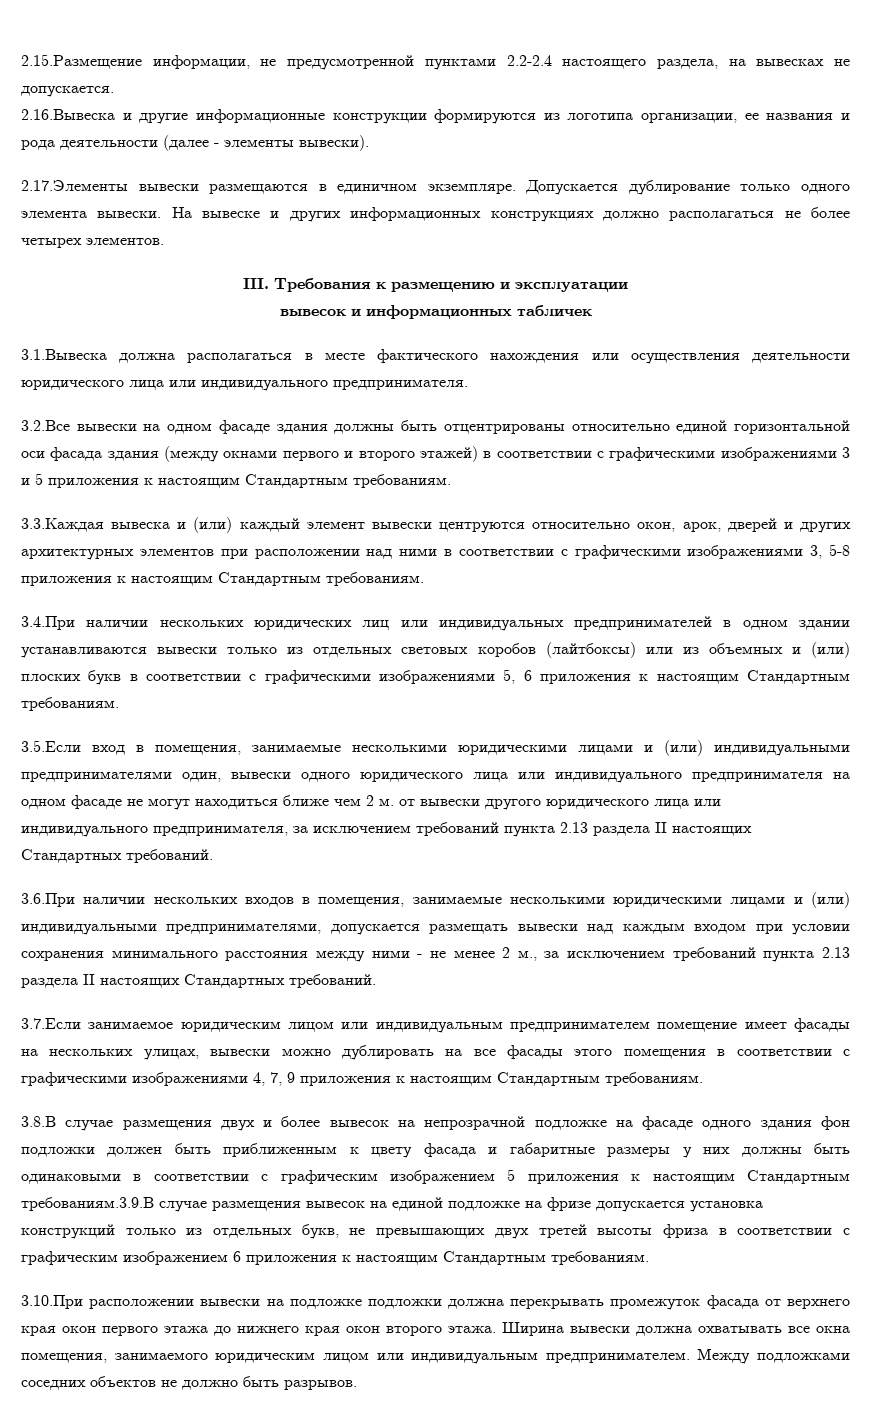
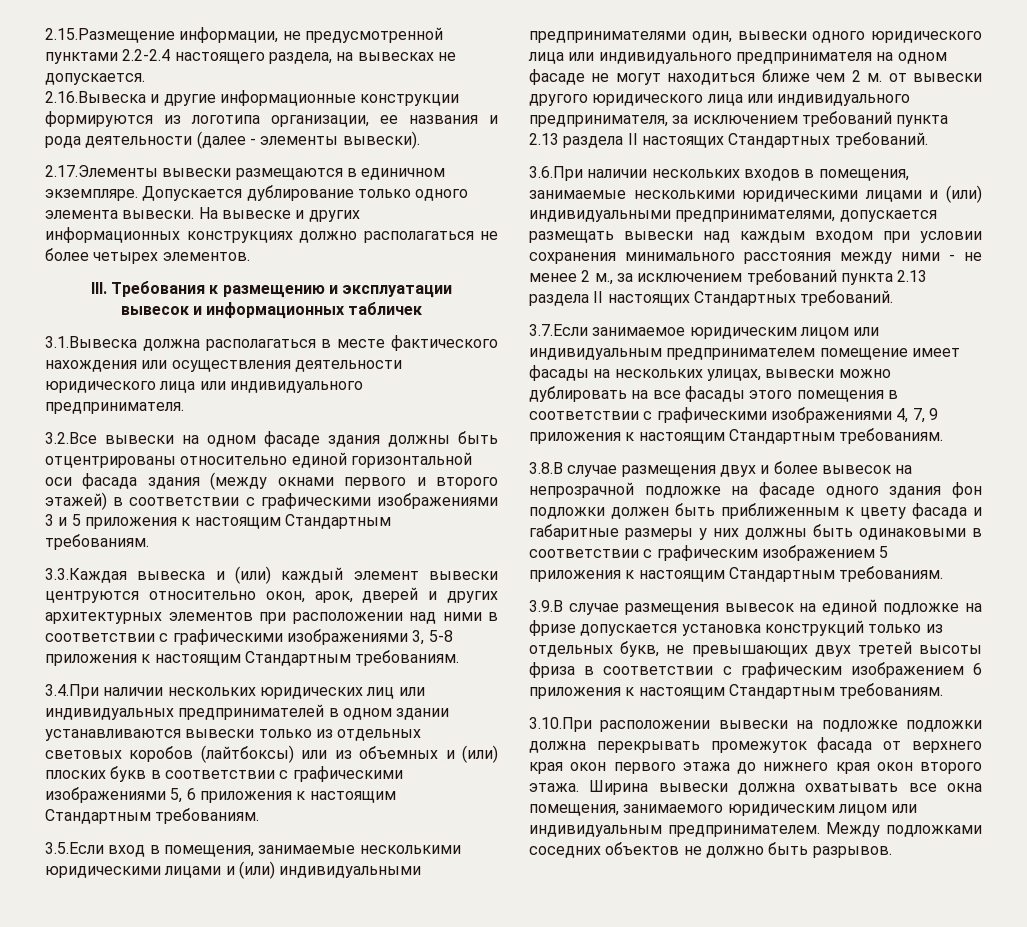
- 3.8.В случае размещения двух и более вывесок на непрозрачной подложке на фасаде одного здания фон подложки должен быть приближенным к цвету фасада и габаритные размеры у них должны быть одинаковыми в соответствии с графическим изображением 5 приложения к настоящим Стандартным требованиям.3.9.В случае размещения вывесок на единой подложке на фризе допускается установка конструкций только из отдельных букв, не превышающих двух третей высоты фриза в соответствии с графическим изображением 6 приложения к настоящим Стандартным требованиям.
+ 3.8.В случае размещения двух и более вывесок на непрозрачной подложке на фасаде одного здания фон подложки должен быть приближенным к цвету фасада и габаритные размеры у них должны быть одинаковыми в соответствии с графическим изображением 5 приложения к настоящим Стандартным требованиям.
+ 3.9.В случае размещения вывесок на единой подложке на фризе допускается установка конструкций только из отдельных букв, не превышающих двух третей высоты фриза в соответствии с графическим изображением 6 приложения к настоящим Стандартным требованиям.

